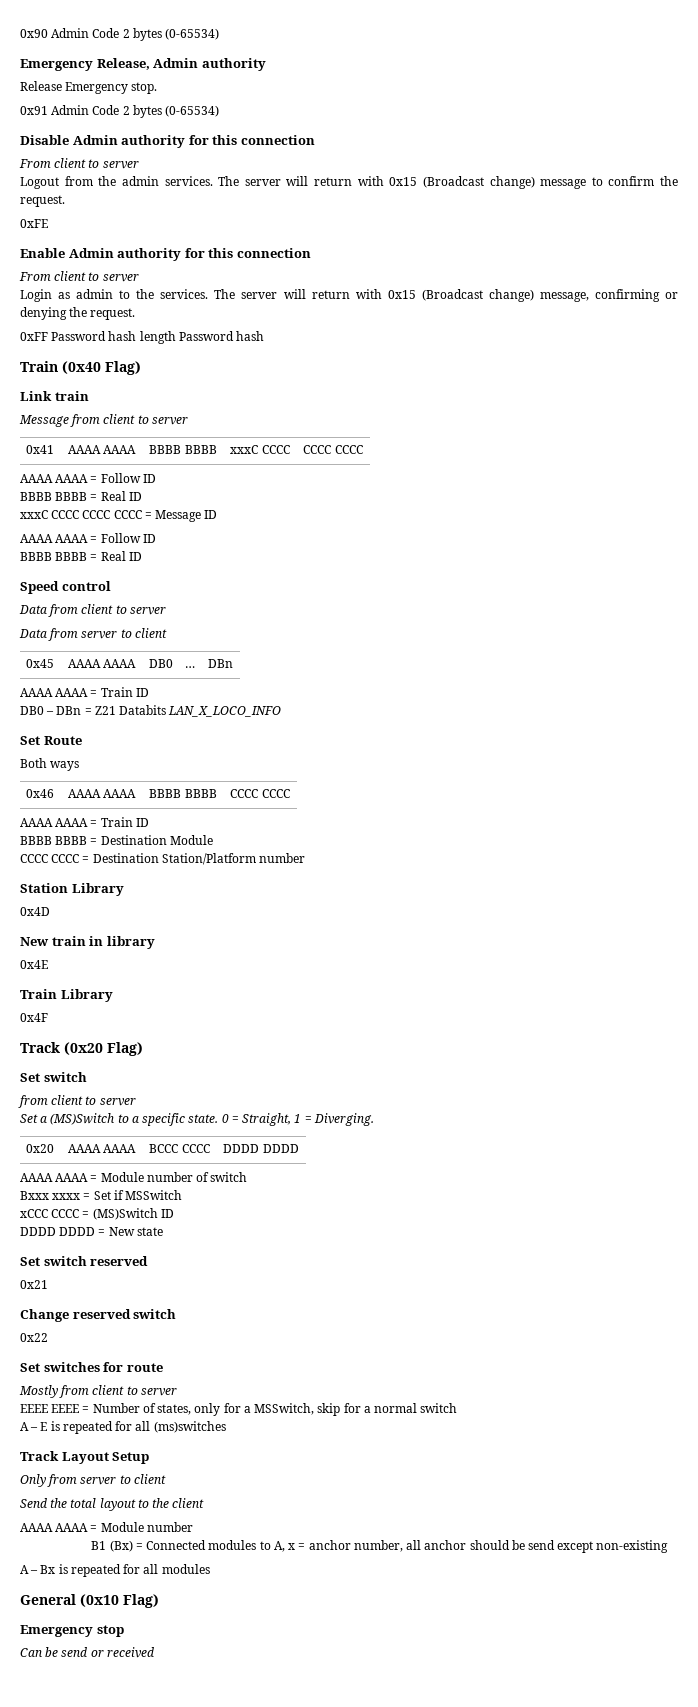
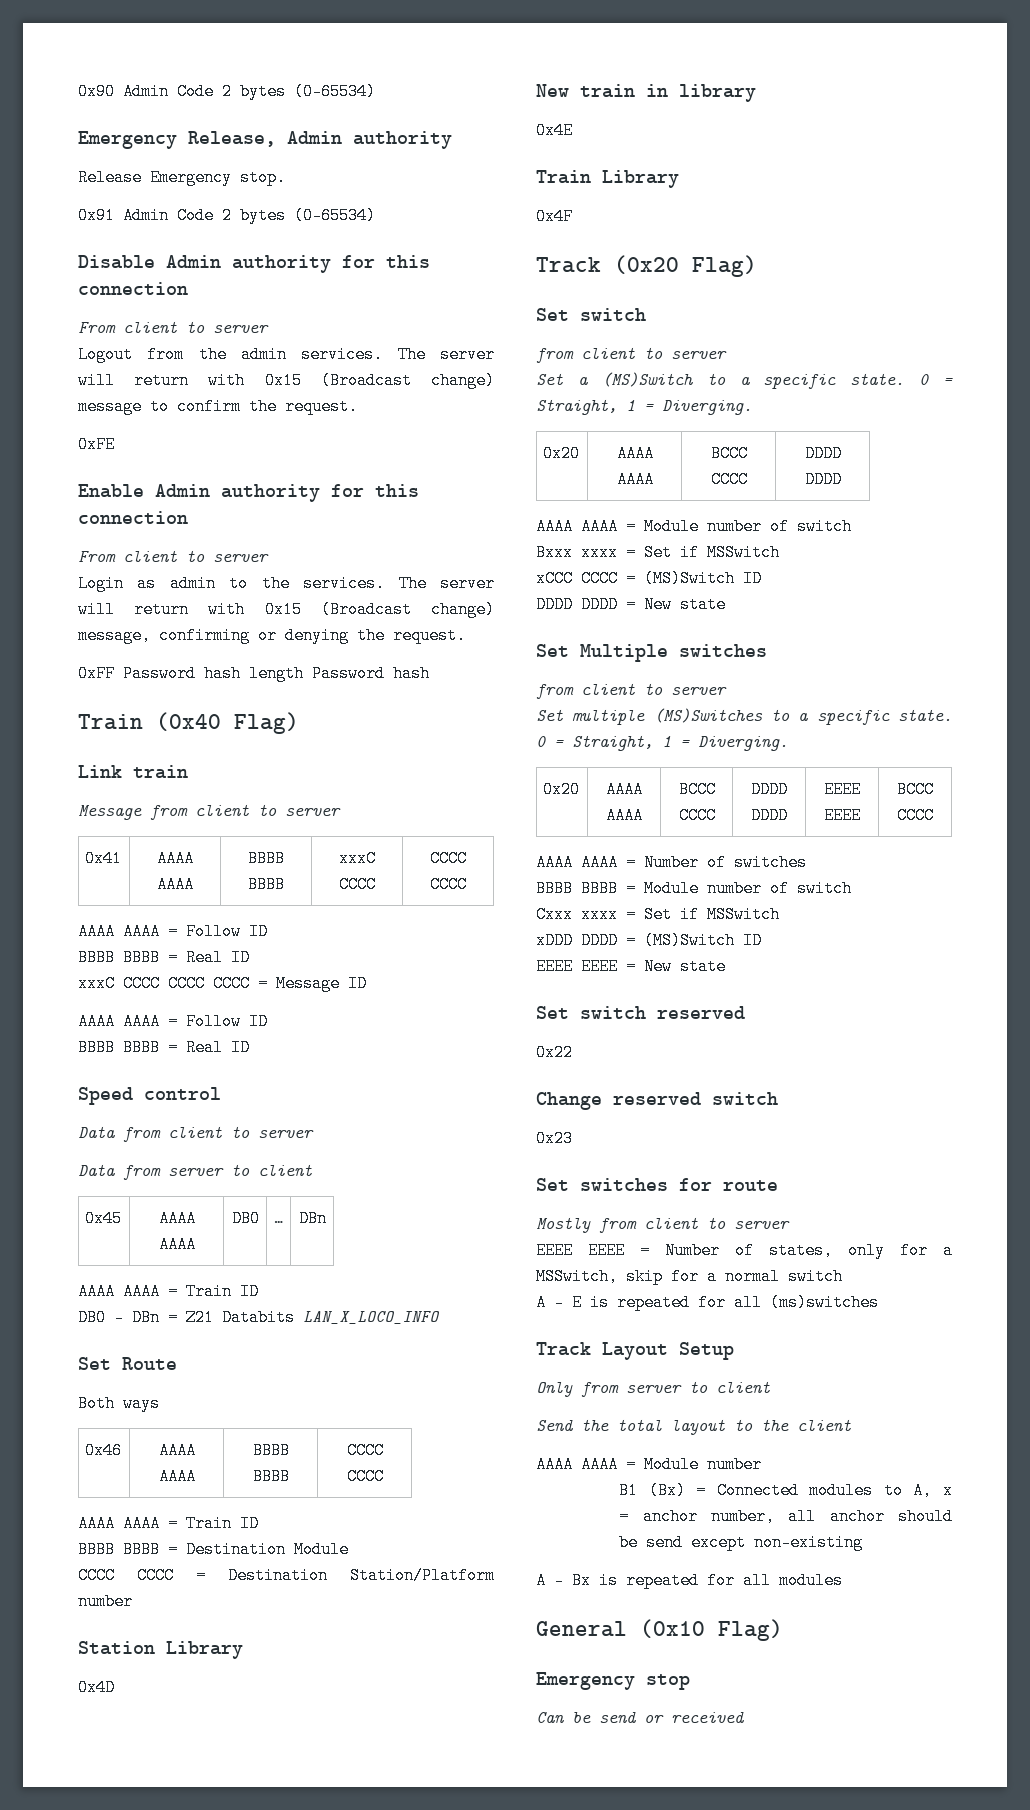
+ Set Multiple switches
+ from client to server
+ Set multiple (MS)Switches to a specific state. 0 = Straight, 1 = Diverging.
+ 0x20 | AAAA AAAA | BCCC CCCC | DDDD DDDD | EEEE EEEE | BCCC CCCC
+ AAAA AAAA = Number of switches
+ BBBB BBBB = Module number of switch
+ Cxxx xxxx = Set if MSSwitch
+ xDDD DDDD = (MS)Switch ID
+ EEEE EEEE = New state
- 0x21
+ 0x22
- 0x22
+ 0x23

